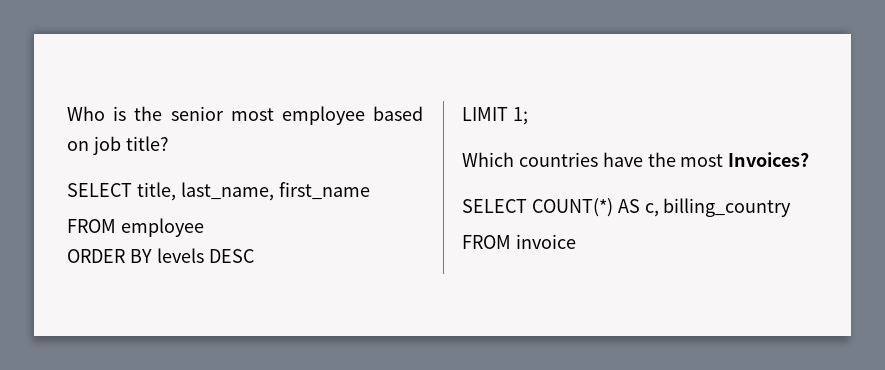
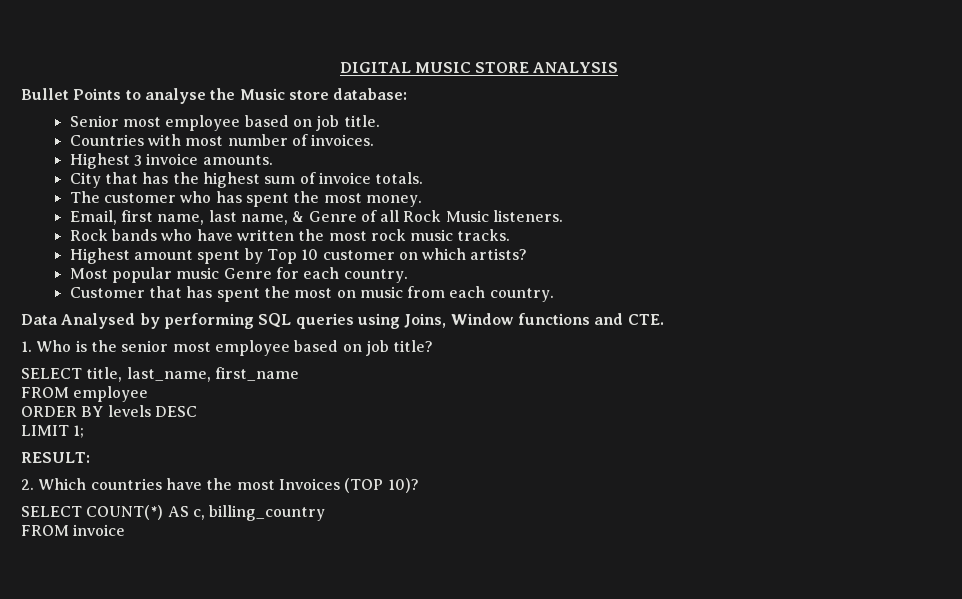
- Who is the senior most employee based on job title?
+ DIGITAL MUSIC STORE ANALYSIS
+ Bullet Points to analyse the Music store database:
+ Senior most employee based on job title.
+ Countries with most number of invoices.
+ Highest 3 invoice amounts.
+ City that has the highest sum of invoice totals.
+ The customer who has spent the most money.
+ Email, first name, last name, & Genre of all Rock Music listeners.
+ Rock bands who have written the most rock music tracks.
+ Highest amount spent by Top 10 customer on which artists?
+ Most popular music Genre for each country.
+ Customer that has spent the most on music from each country.
+ Data Analysed by performing SQL queries using Joins, Window functions and CTE.
+ 1. Who is the senior most employee based on job title?
- Which countries have the most Invoices?
+ RESULT:
+ 2. Which countries have the most Invoices (TOP 10)?

